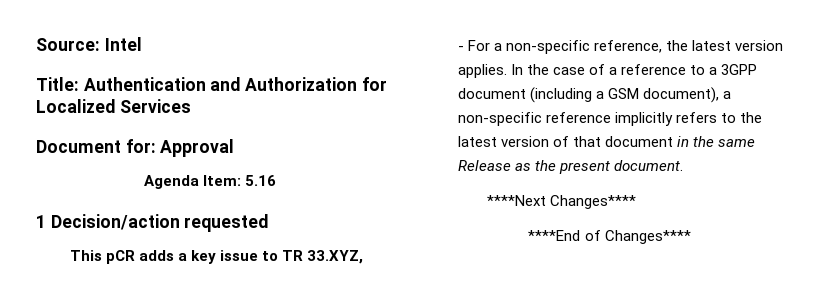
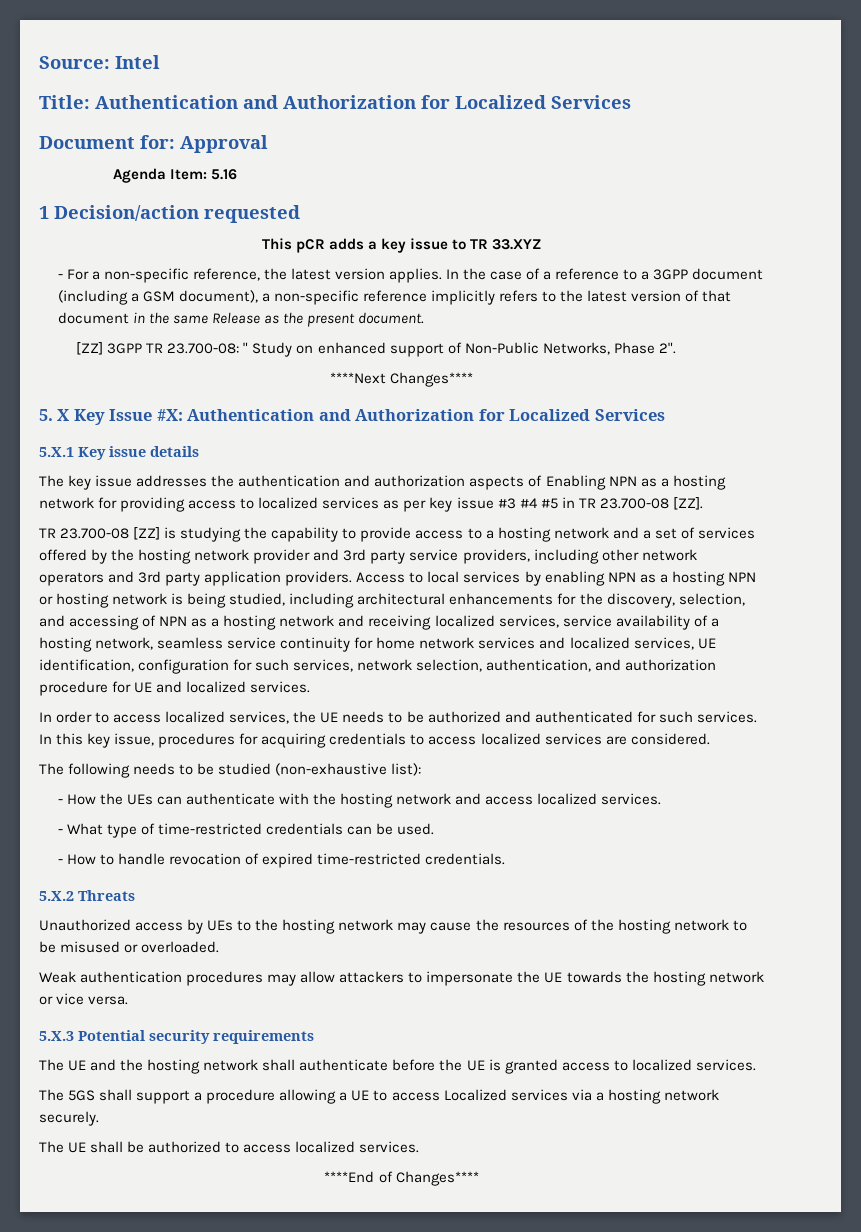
- This pCR adds a key issue to TR 33.XYZ,
+ This pCR adds a key issue to TR 33.XYZ
+ [ZZ] 3GPP TR 23.700-08: " Study on enhanced support of Non-Public Networks, Phase 2".
  ****Next Changes****
+ 5. X Key Issue #X: Authentication and Authorization for Localized Services
+ 5.X.1 Key issue details
+ The key issue addresses the authentication and authorization aspects of Enabling NPN as a hosting network for providing access to localized services as per key issue #3 #4 #5 in TR 23.700-08 [ZZ].
+ TR 23.700-08 [ZZ] is studying the capability to provide access to a hosting network and a set of services offered by the hosting network provider and 3rd party service providers, including other network operators and 3rd party application providers. Access to local services by enabling NPN as a hosting NPN or hosting network is being studied, including architectural enhancements for the discovery, selection, and accessing of NPN as a hosting network and receiving localized services, service availability of a hosting network, seamless service continuity for home network services and localized services, UE identification, configuration for such services, network selection, authentication, and authorization procedure for UE and localized services.
+ In order to access localized services, the UE needs to be authorized and authenticated for such services. In this key issue, procedures for acquiring credentials to access localized services are considered.
+ The following needs to be studied (non-exhaustive list):
+ - How the UEs can authenticate with the hosting network and access localized services.
+ - What type of time-restricted credentials can be used.
+ - How to handle revocation of expired time-restricted credentials.
+ 5.X.2 Threats
+ Unauthorized access by UEs to the hosting network may cause the resources of the hosting network to be misused or overloaded.
+ Weak authentication procedures may allow attackers to impersonate the UE towards the hosting network or vice versa.
+ 5.X.3 Potential security requirements
+ The UE and the hosting network shall authenticate before the UE is granted access to localized services.
+ The 5GS shall support a procedure allowing a UE to access Localized services via a hosting network securely.
+ The UE shall be authorized to access localized services.

